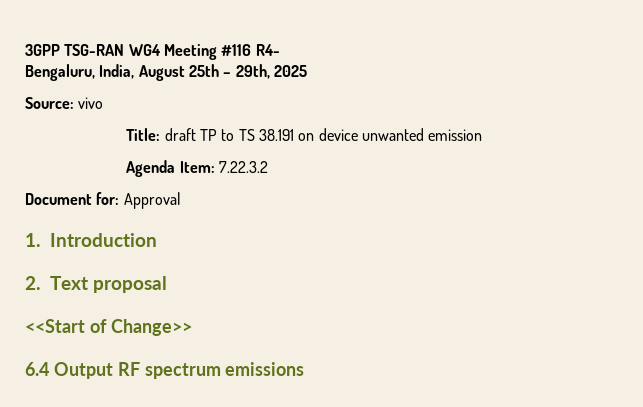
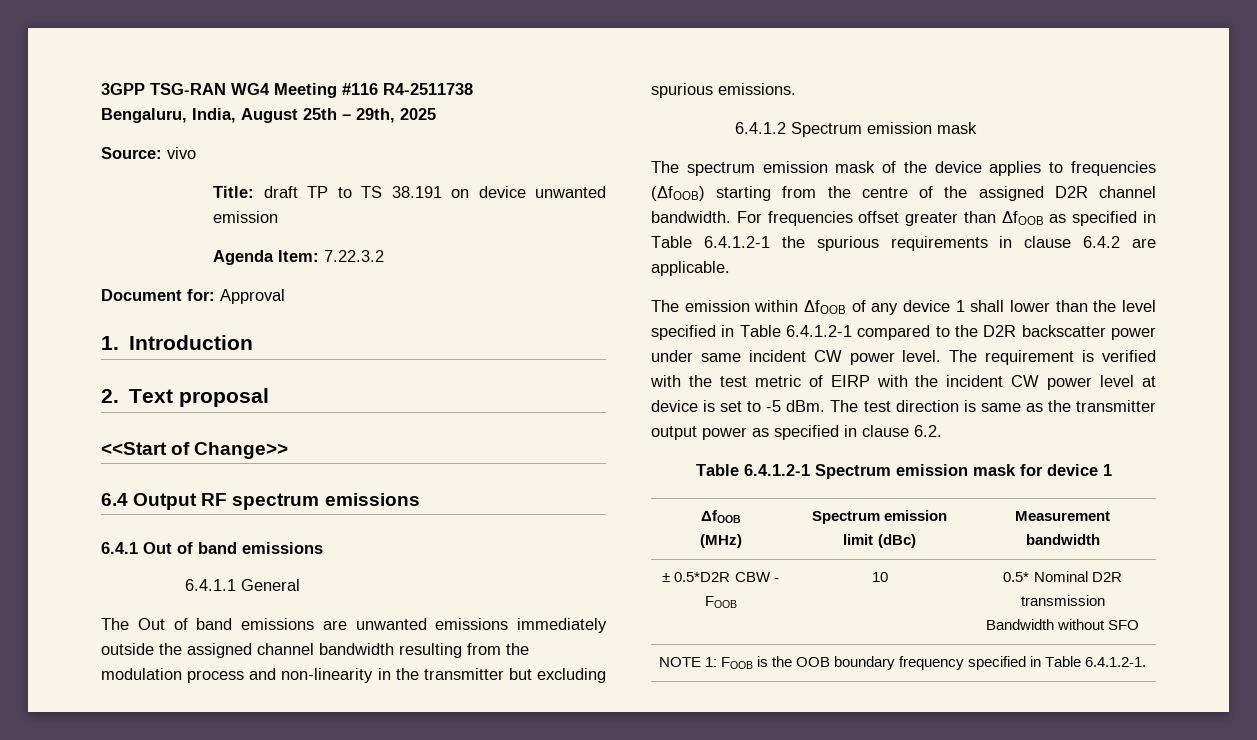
- 3GPP TSG-RAN WG4 Meeting #116 R4-
+ 3GPP TSG-RAN WG4 Meeting #116 R4-2511738
+ 6.4.1 Out of band emissions
+ 6.4.1.1 General
+ The Out of band emissions are unwanted emissions immediately outside the assigned channel bandwidth resulting from the modulation process and non-linearity in the transmitter but excluding spurious emissions.
+ 6.4.1.2 Spectrum emission mask
+ The spectrum emission mask of the device applies to frequencies (ΔfOOB) starting from the centre of the assigned D2R channel bandwidth. For frequencies offset greater than ΔfOOB as specified in Table 6.4.1.2-1 the spurious requirements in clause 6.4.2 are applicable.
+ The emission within ΔfOOB of any device 1 shall lower than the level specified in Table 6.4.1.2-1 compared to the D2R backscatter power under same incident CW power level. The requirement is verified with the test metric of EIRP with the incident CW power level at device is set to -5 dBm. The test direction is same as the transmitter output power as specified in clause 6.2.
+ Table 6.4.1.2-1 Spectrum emission mask for device 1
+ ΔfOOB
+ (MHz) | Spectrum emission limit (dBc) | Measurement bandwidth
+ ± 0.5*D2R CBW - FOOB | 10 | 0.5* Nominal D2R transmission
+ Bandwidth without SFO
+ NOTE 1: FOOB is the OOB boundary frequency specified in Table 6.4.1.2-1.

